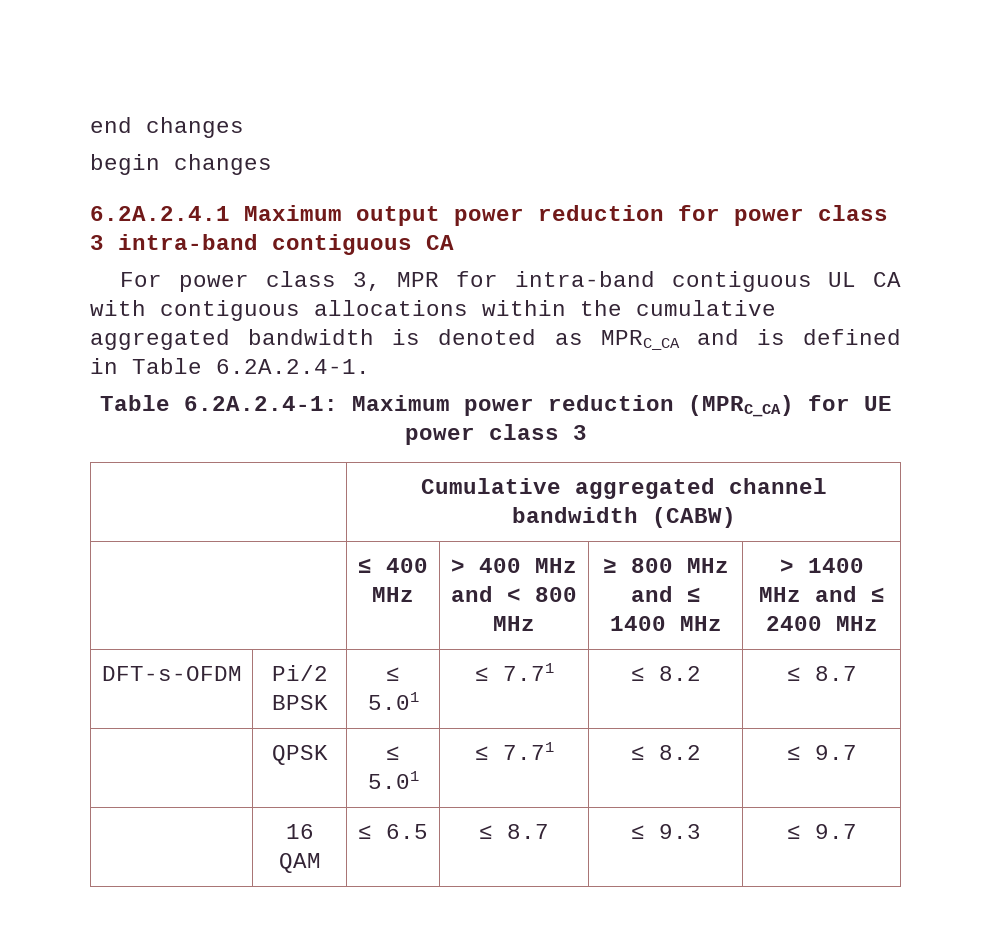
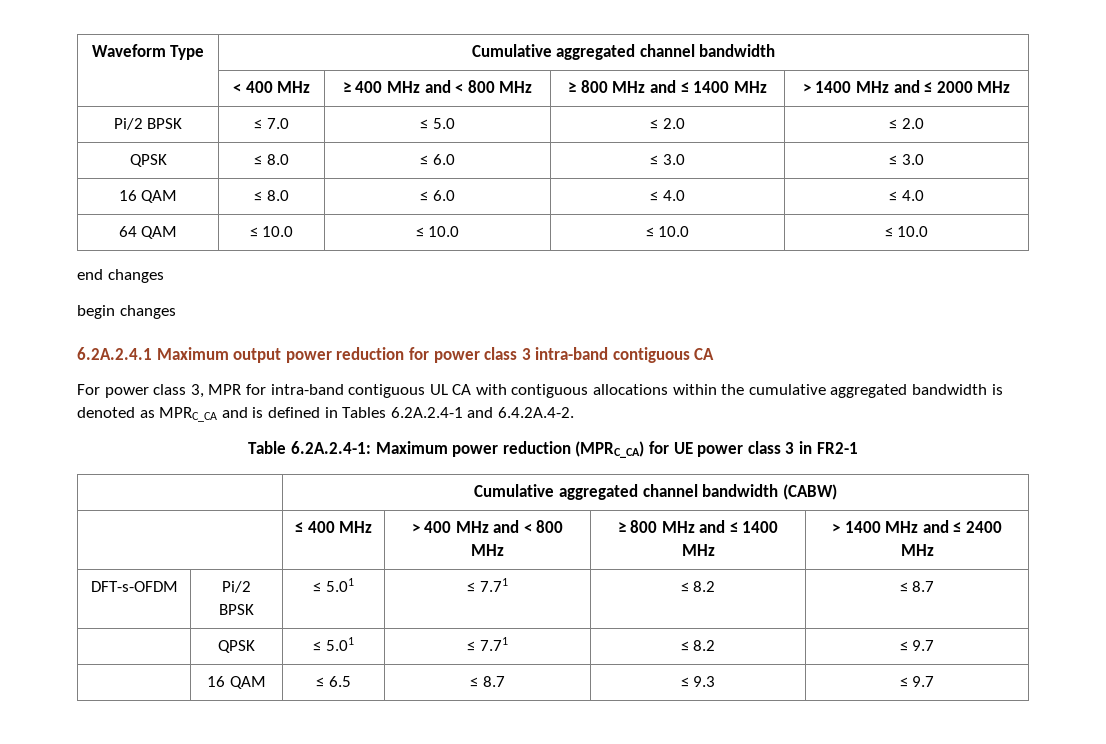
+ Waveform Type | Cumulative aggregated channel bandwidth
+ | < 400 MHz | ≥ 400 MHz and < 800 MHz | ≥ 800 MHz and ≤ 1400 MHz | > 1400 MHz and ≤ 2000 MHz
+ Pi/2 BPSK | ≤ 7.0 | ≤ 5.0 | ≤ 2.0 | ≤ 2.0
+ QPSK | ≤ 8.0 | ≤ 6.0 | ≤ 3.0 | ≤ 3.0
+ 16 QAM | ≤ 8.0 | ≤ 6.0 | ≤ 4.0 | ≤ 4.0
+ 64 QAM | ≤ 10.0 | ≤ 10.0 | ≤ 10.0 | ≤ 10.0
- For power class 3, MPR for intra-band contiguous UL CA with contiguous allocations within the cumulative aggregated bandwidth is denoted as MPRC_CA and is defined in Table 6.2A.2.4-1.
+ For power class 3, MPR for intra-band contiguous UL CA with contiguous allocations within the cumulative aggregated bandwidth is denoted as MPRC_CA and is defined in Tables 6.2A.2.4-1 and 6.4.2A.4-2.
- Table 6.2A.2.4-1: Maximum power reduction (MPRC_CA) for UE power class 3
+ Table 6.2A.2.4-1: Maximum power reduction (MPRC_CA) for UE power class 3 in FR2-1

